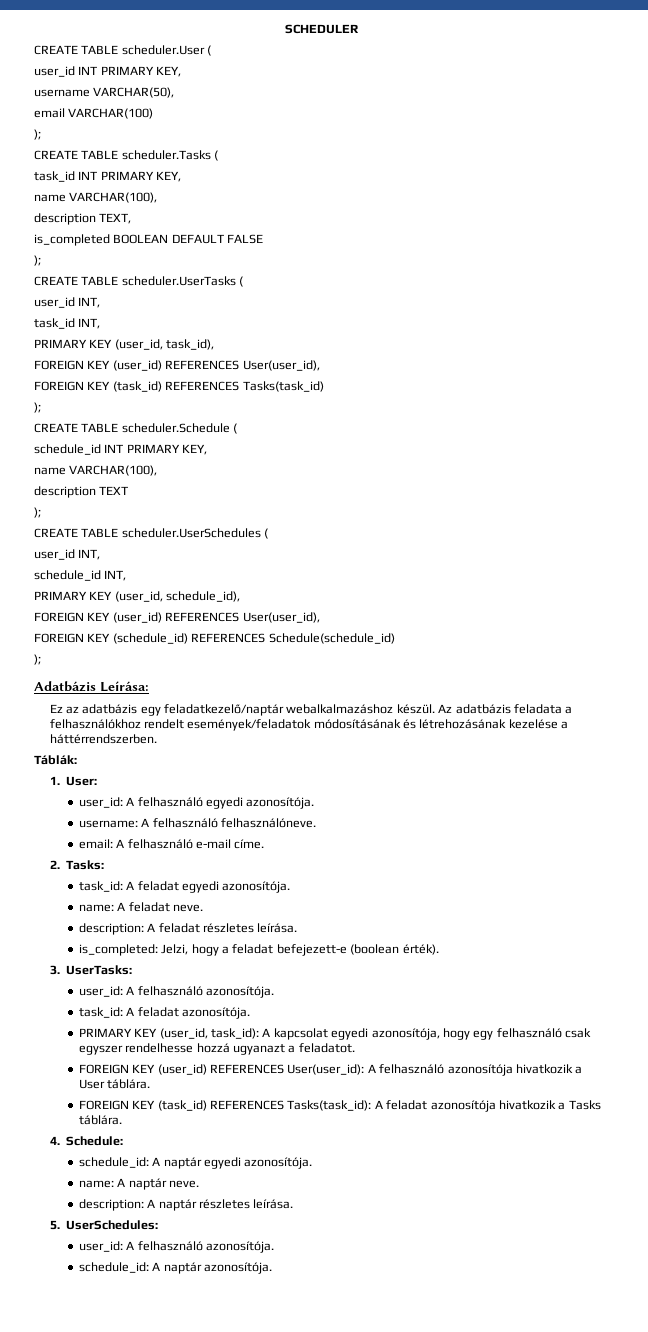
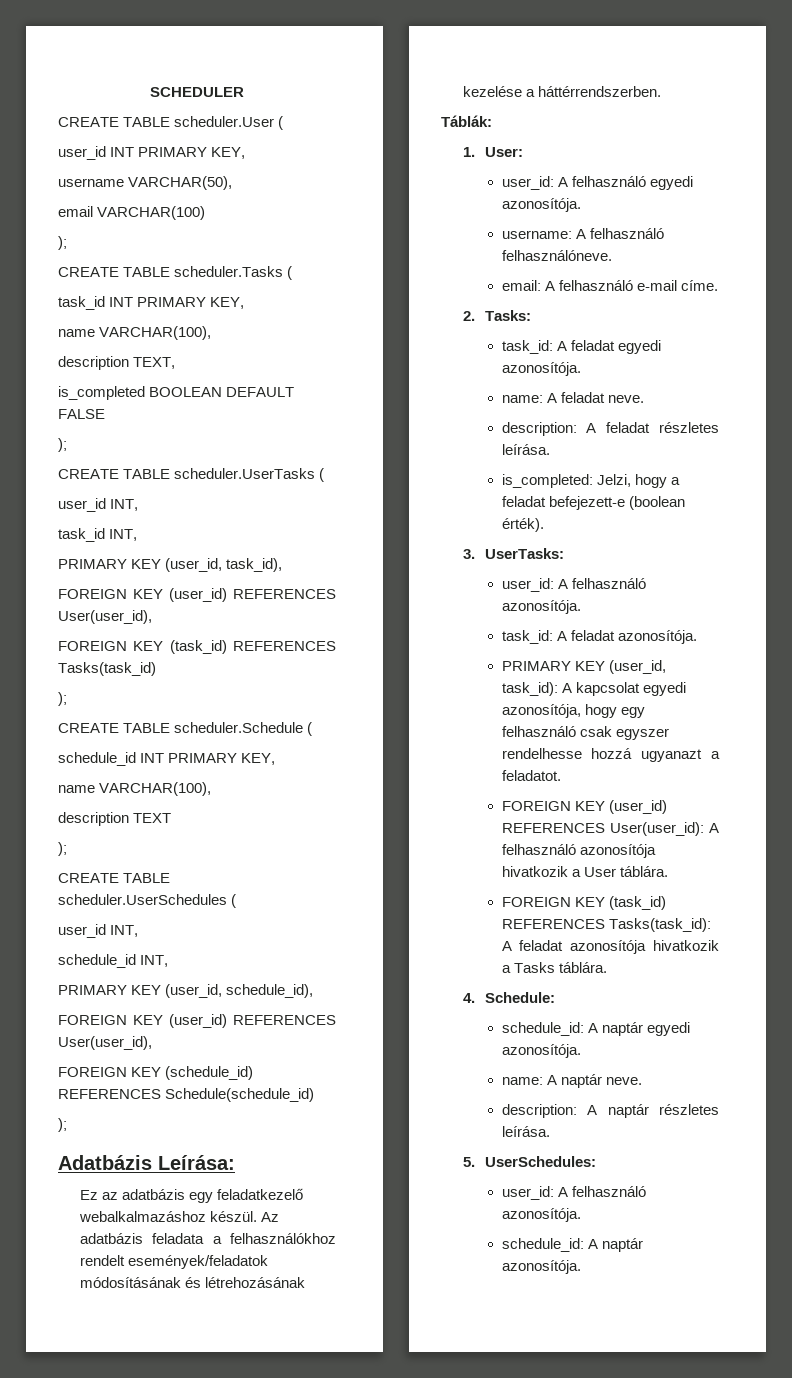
- Ez az adatbázis egy feladatkezelő/naptár webalkalmazáshoz készül.
+ Ez az adatbázis egy feladatkezelő webalkalmazáshoz készül.

